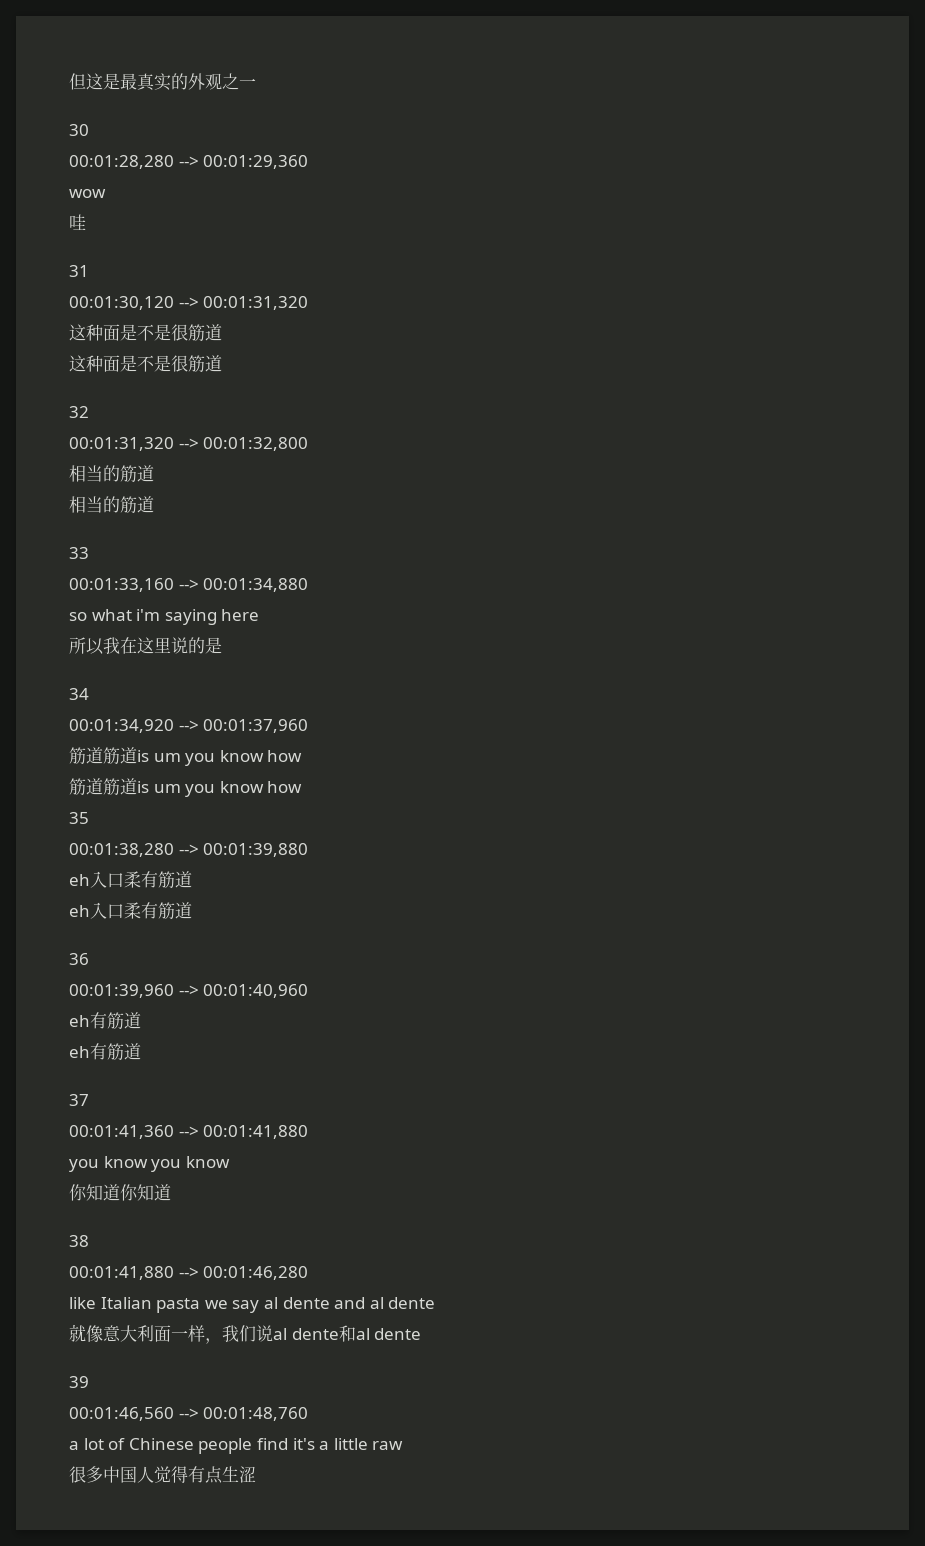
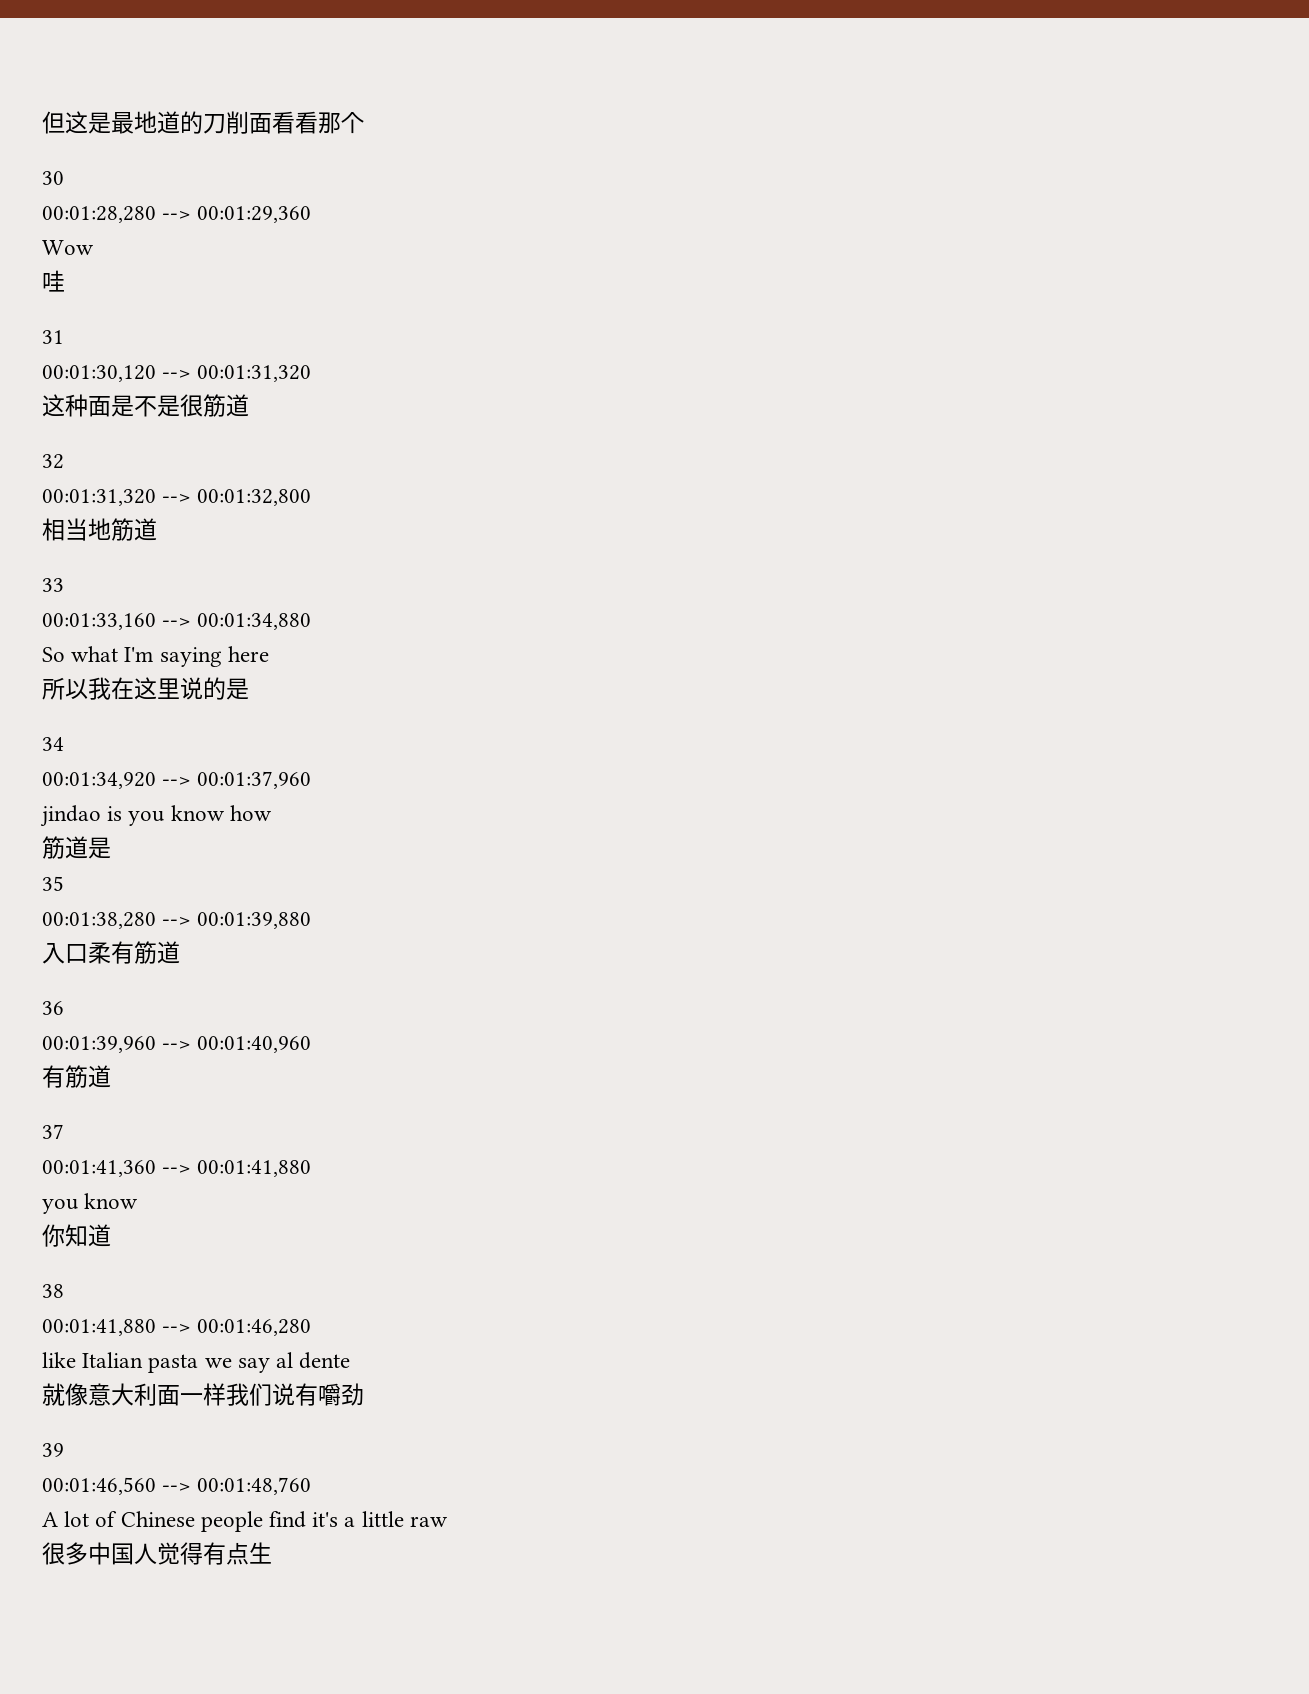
- 但这是最真实的外观之一
+ 但这是最地道的刀削面看看那个
- wow
+ Wow
  00:01:30,120 --> 00:01:31,320
- 这种面是不是很筋道
  00:01:31,320 --> 00:01:32,800
- 相当的筋道
- 相当的筋道
+ 相当地筋道
- so what i'm saying here
+ So what I'm saying here
  00:01:34,920 --> 00:01:37,960
- 筋道筋道is um you know how
- 筋道筋道is um you know how
+ jindao is you know how
+ 筋道是
  00:01:38,280 --> 00:01:39,880
- eh入口柔有筋道
- eh入口柔有筋道
+ 入口柔有筋道
  00:01:39,960 --> 00:01:40,960
- eh有筋道
- eh有筋道
+ 有筋道
  00:01:41,360 --> 00:01:41,880
- you know you know
- 你知道你知道
+ you know
+ 你知道
- like Italian pasta we say al dente and al dente
+ like Italian pasta we say al dente
- 就像意大利面一样，我们说al dente和al dente
+ 就像意大利面一样我们说有嚼劲
- a lot of Chinese people find it's a little raw
+ A lot of Chinese people find it's a little raw
- 很多中国人觉得有点生涩
+ 很多中国人觉得有点生

